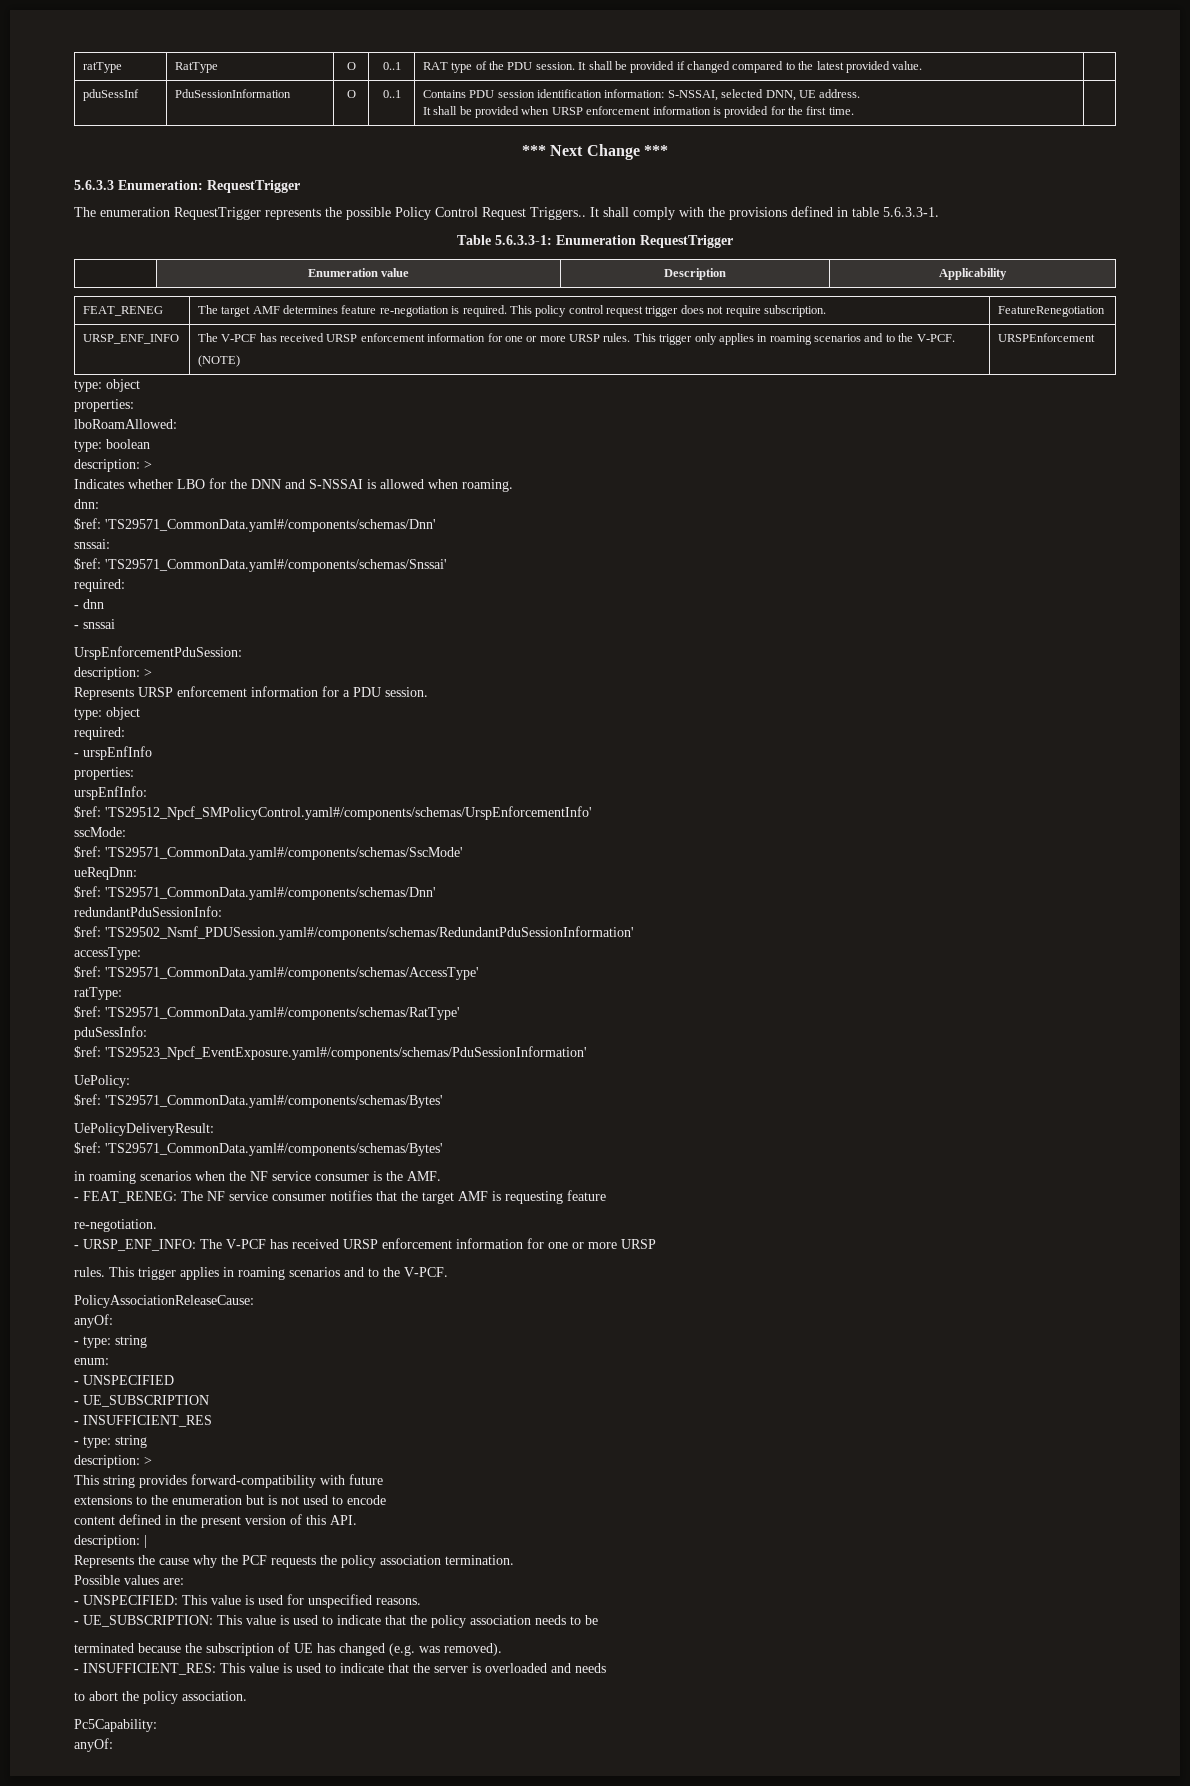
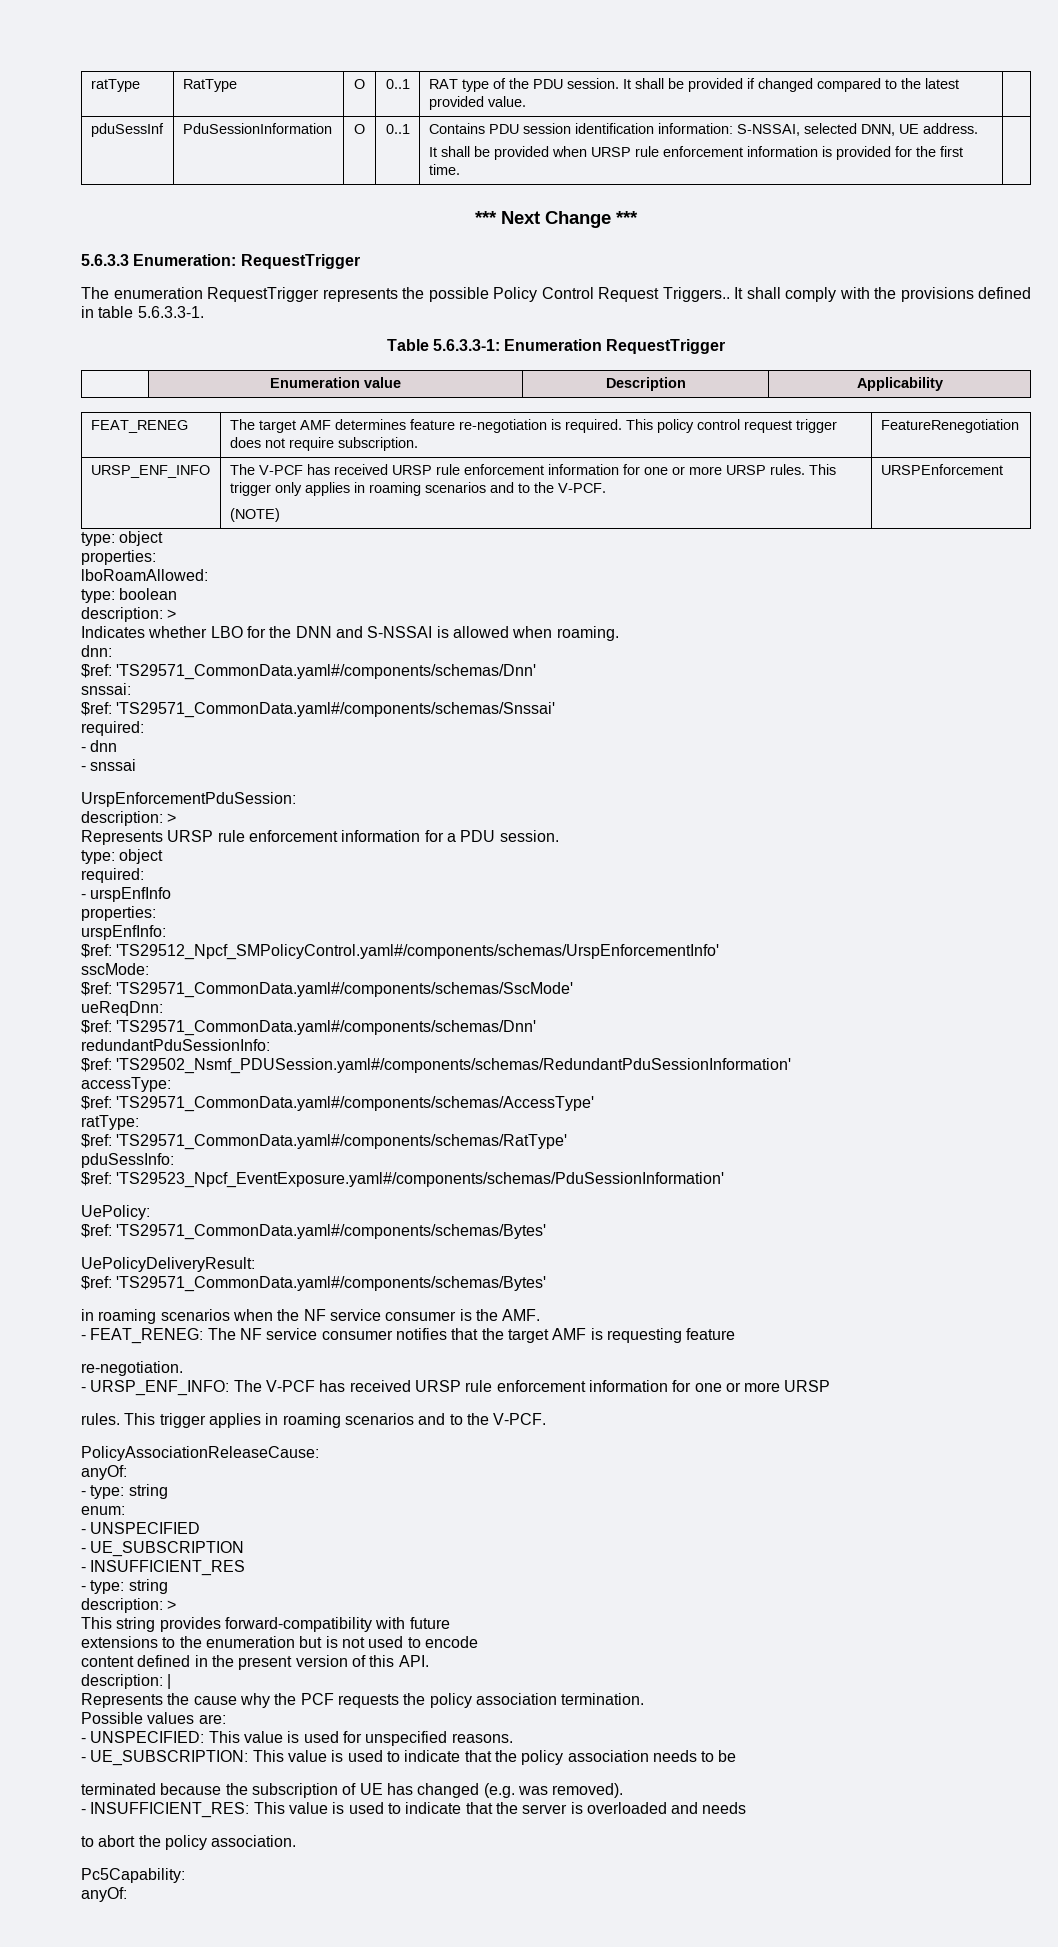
  pduSessInf | PduSessionInformation | O | 0..1 | Contains PDU session identification information: S-NSSAI, selected DNN, UE address.
- It shall be provided when URSP enforcement information is provided for the first time. |
+ It shall be provided when URSP rule enforcement information is provided for the first time. |
- URSP_ENF_INFO | The V-PCF has received URSP enforcement information for one or more URSP rules. This trigger only applies in roaming scenarios and to the V-PCF.
+ URSP_ENF_INFO | The V-PCF has received URSP rule enforcement information for one or more URSP rules. This trigger only applies in roaming scenarios and to the V-PCF.
- Represents URSP enforcement information for a PDU session.
+ Represents URSP rule enforcement information for a PDU session.
- - URSP_ENF_INFO: The V-PCF has received URSP enforcement information for one or more URSP
+ - URSP_ENF_INFO: The V-PCF has received URSP rule enforcement information for one or more URSP

